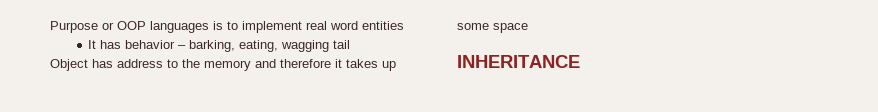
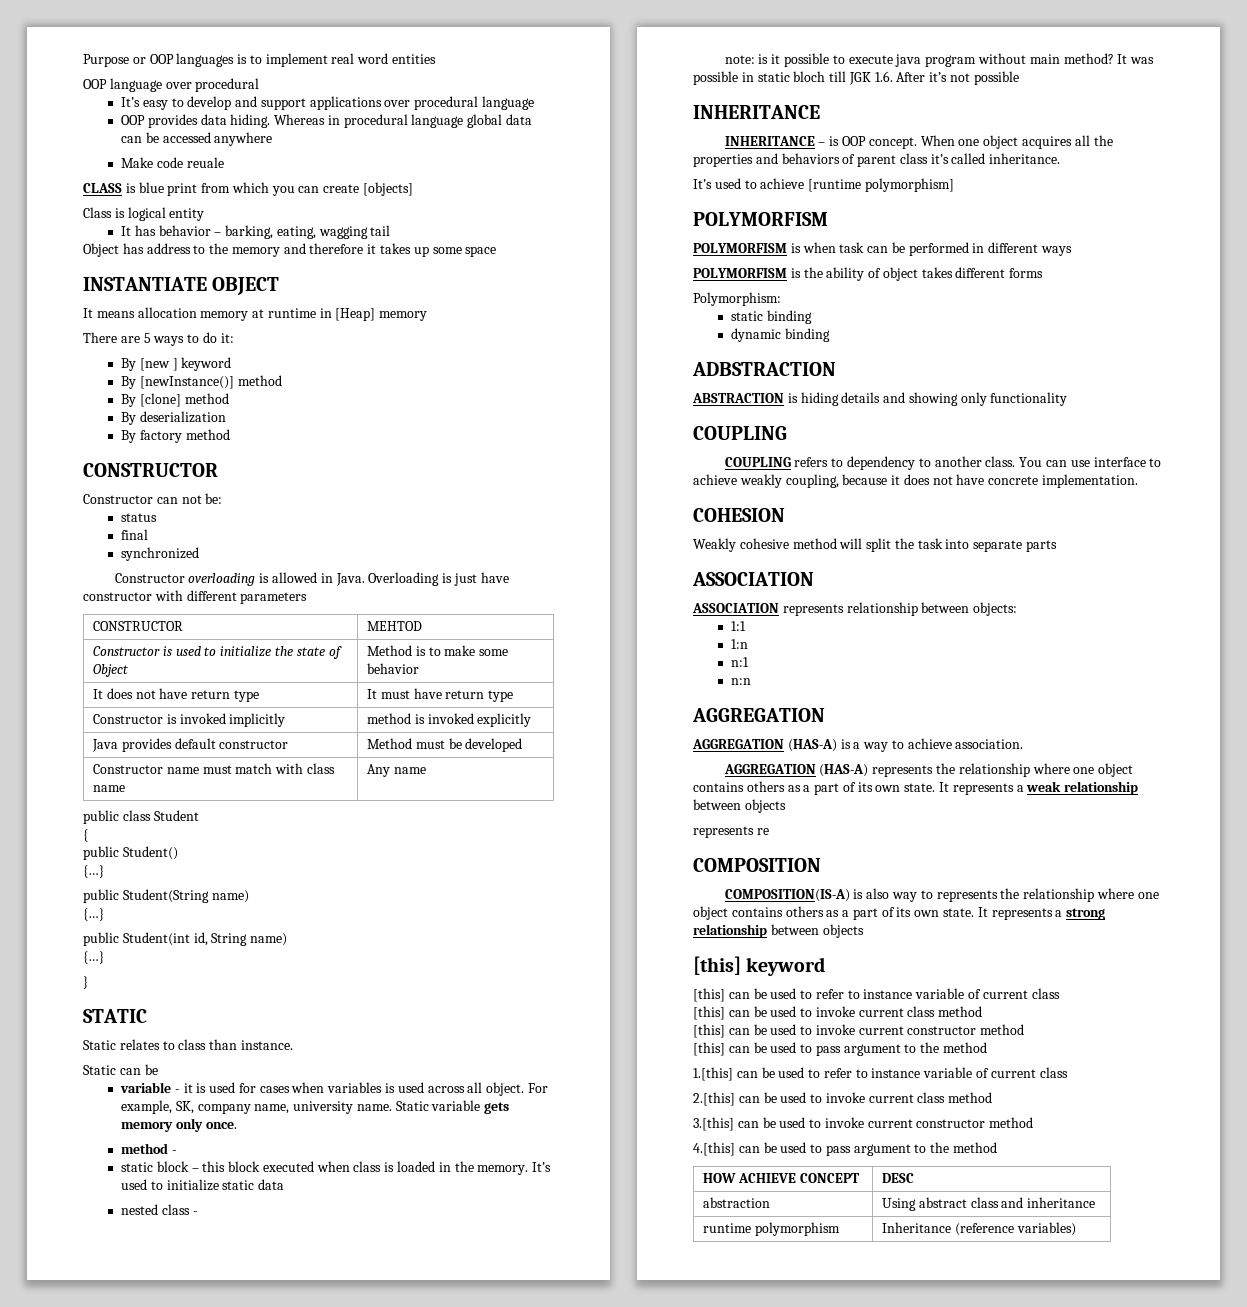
+ OOP language over procedural
+ It’s easy to develop and support applications over procedural language
+ OOP provides data hiding. Whereas in procedural language global data can be accessed anywhere
+ Make code reuale
+ CLASS is blue print from which you can create [objects]
+ Class is logical entity
+ INSTANTIATE OBJECT
+ It means allocation memory at runtime in [Heap] memory
+ There are 5 ways to do it:
+ By [new ] keyword
+ By [newInstance()] method
+ By [clone] method
+ By deserialization
+ By factory method
+ CONSTRUCTOR
+ Constructor can not be:
+ status
+ final
+ synchronized
+ Constructor overloading is allowed in Java. Overloading is just have constructor with different parameters
+ CONSTRUCTOR | MEHTOD
+ Constructor is used to initialize the state of Object | Method is to make some behavior
+ It does not have return type | It must have return type
+ Constructor is invoked implicitly | method is invoked explicitly
+ Java provides default constructor | Method must be developed
+ Constructor name must match with class name | Any name
+ public class Student
+ {
+ public Student()
+ {…}
+ public Student(String name)
+ {…}
+ public Student(int id, String name)
+ {…}
+ }
+ STATIC
+ Static relates to class than instance.
+ Static can be
+ variable - it is used for cases when variables is used across all object. For example, SK, company name, university name. Static variable gets memory only once.
+ method -
+ static block – this block executed when class is loaded in the memory. It’s used to initialize static data
+ nested class -
+ note: is it possible to execute java program without main method? It was possible in static bloch till JGK 1.6. After it’s not possible
  INHERITANCE
+ INHERITANCE – is OOP concept. When one object acquires all the properties and behaviors of parent class it’s called inheritance.
+ It’s used to achieve [runtime polymorphism]
+ POLYMORFISM
+ POLYMORFISM is when task can be performed in different ways
+ POLYMORFISM is the ability of object takes different forms
+ Polymorphism:
+ static binding
+ dynamic binding
+ ADBSTRACTION
+ ABSTRACTION is hiding details and showing only functionality
+ COUPLING
+ COUPLING refers to dependency to another class. You can use interface to achieve weakly coupling, because it does not have concrete implementation.
+ COHESION
+ Weakly cohesive method will split the task into separate parts
+ ASSOCIATION
+ ASSOCIATION represents relationship between objects:
+ 1:1
+ 1:n
+ n:1
+ n:n
+ AGGREGATION
+ AGGREGATION (HAS-A) is a way to achieve association.
+ AGGREGATION (HAS-A) represents the relationship where one object contains others as a part of its own state. It represents a weak relationship between objects
+ represents re
+ COMPOSITION
+ COMPOSITION(IS-A) is also way to represents the relationship where one object contains others as a part of its own state. It represents a strong relationship between objects
+ [this] keyword
+ [this] can be used to refer to instance variable of current class
+ [this] can be used to invoke current class method
+ [this] can be used to invoke current constructor method
+ [this] can be used to pass argument to the method
+ 1.[this] can be used to refer to instance variable of current class
+ 2.[this] can be used to invoke current class method
+ 3.[this] can be used to invoke current constructor method
+ 4.[this] can be used to pass argument to the method
+ HOW ACHIEVE CONCEPT | DESC
+ abstraction | Using abstract class and inheritance
+ runtime polymorphism | Inheritance (reference variables)

